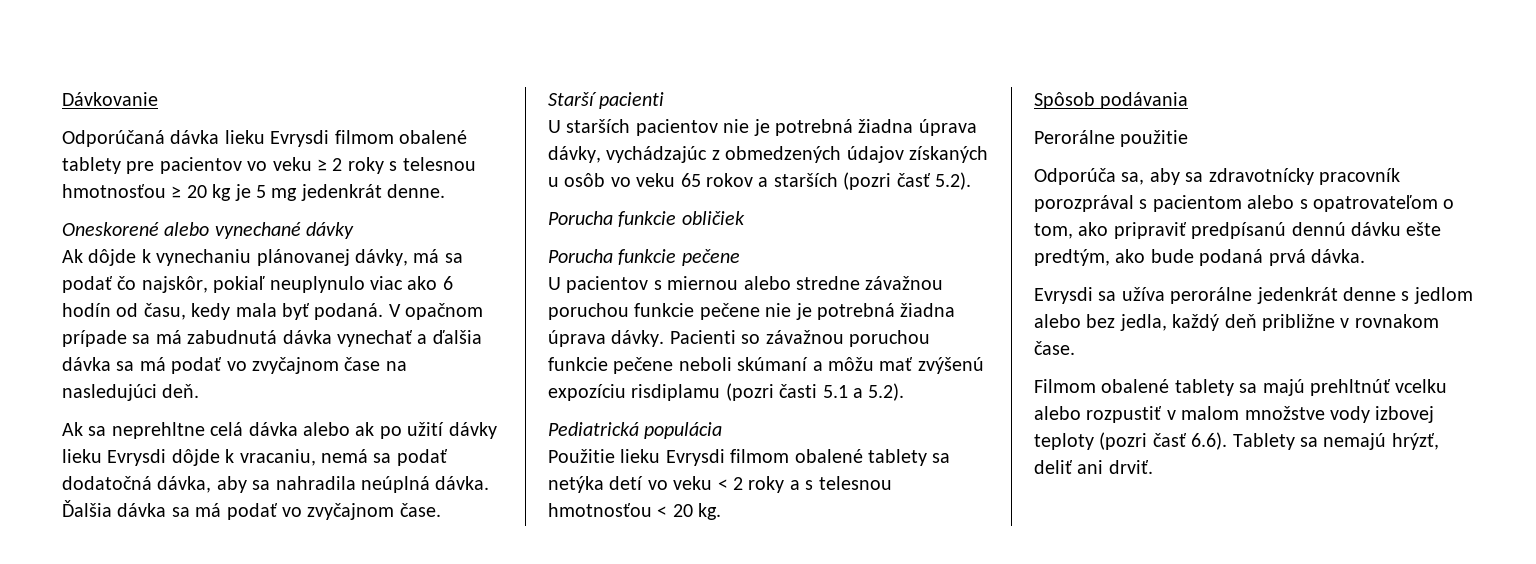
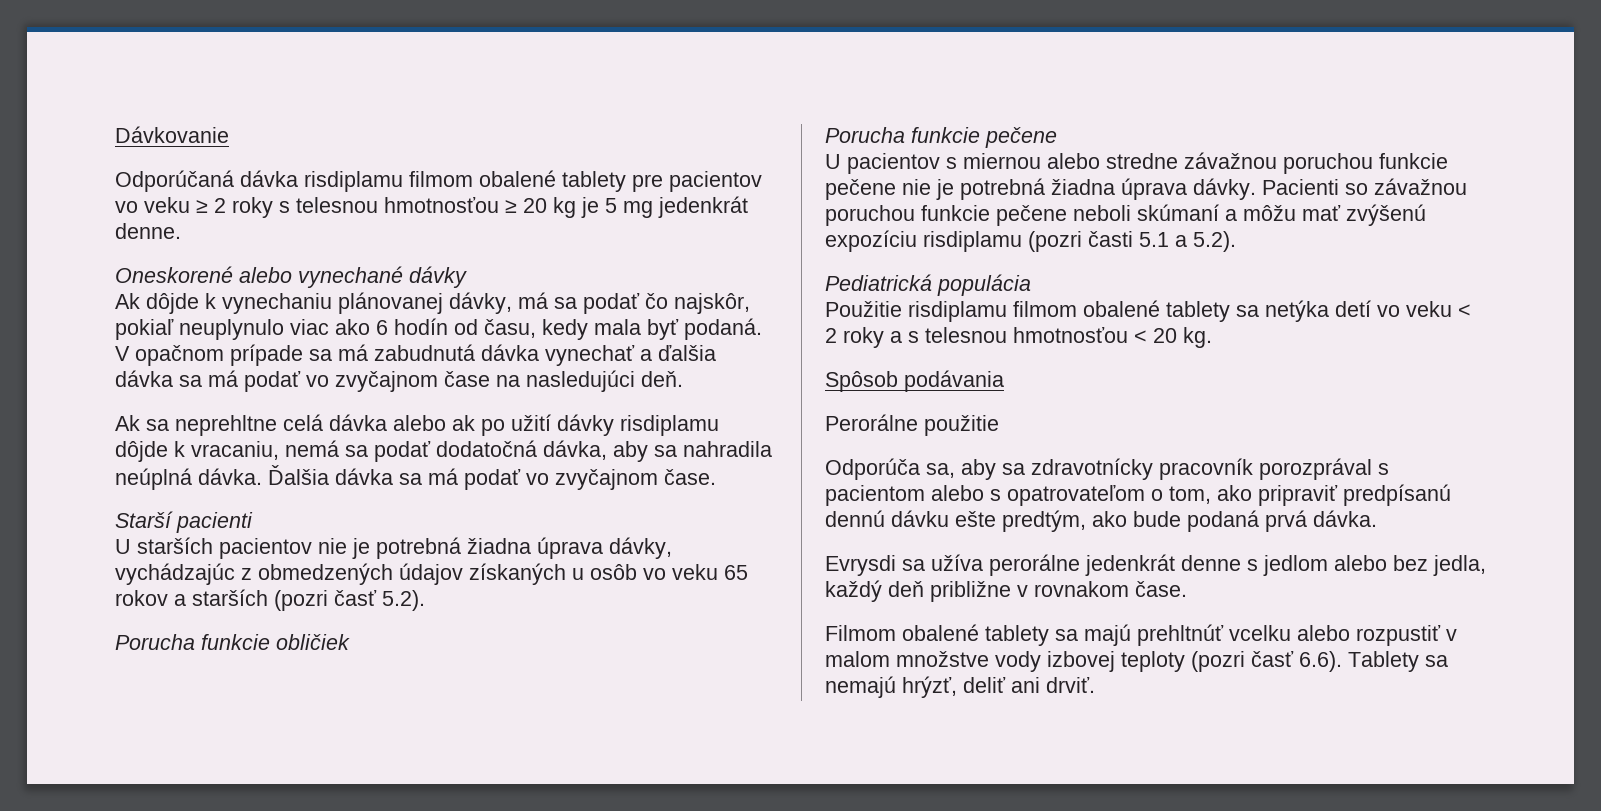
- Odporúčaná dávka lieku Evrysdi filmom obalené tablety pre pacientov vo veku ≥ 2 roky s telesnou hmotnosťou ≥ 20 kg je 5 mg jedenkrát denne.
+ Odporúčaná dávka risdiplamu filmom obalené tablety pre pacientov vo veku ≥ 2 roky s telesnou hmotnosťou ≥ 20 kg je 5 mg jedenkrát denne.
- Ak sa neprehltne celá dávka alebo ak po užití dávky lieku Evrysdi dôjde k vracaniu, nemá sa podať dodatočná dávka, aby sa nahradila neúplná dávka.
+ Ak sa neprehltne celá dávka alebo ak po užití dávky risdiplamu dôjde k vracaniu, nemá sa podať dodatočná dávka, aby sa nahradila neúplná dávka.
- Použitie lieku Evrysdi filmom obalené tablety sa netýka detí vo veku < 2 roky a s telesnou hmotnosťou < 20 kg.
+ Použitie risdiplamu filmom obalené tablety sa netýka detí vo veku < 2 roky a s telesnou hmotnosťou < 20 kg.

